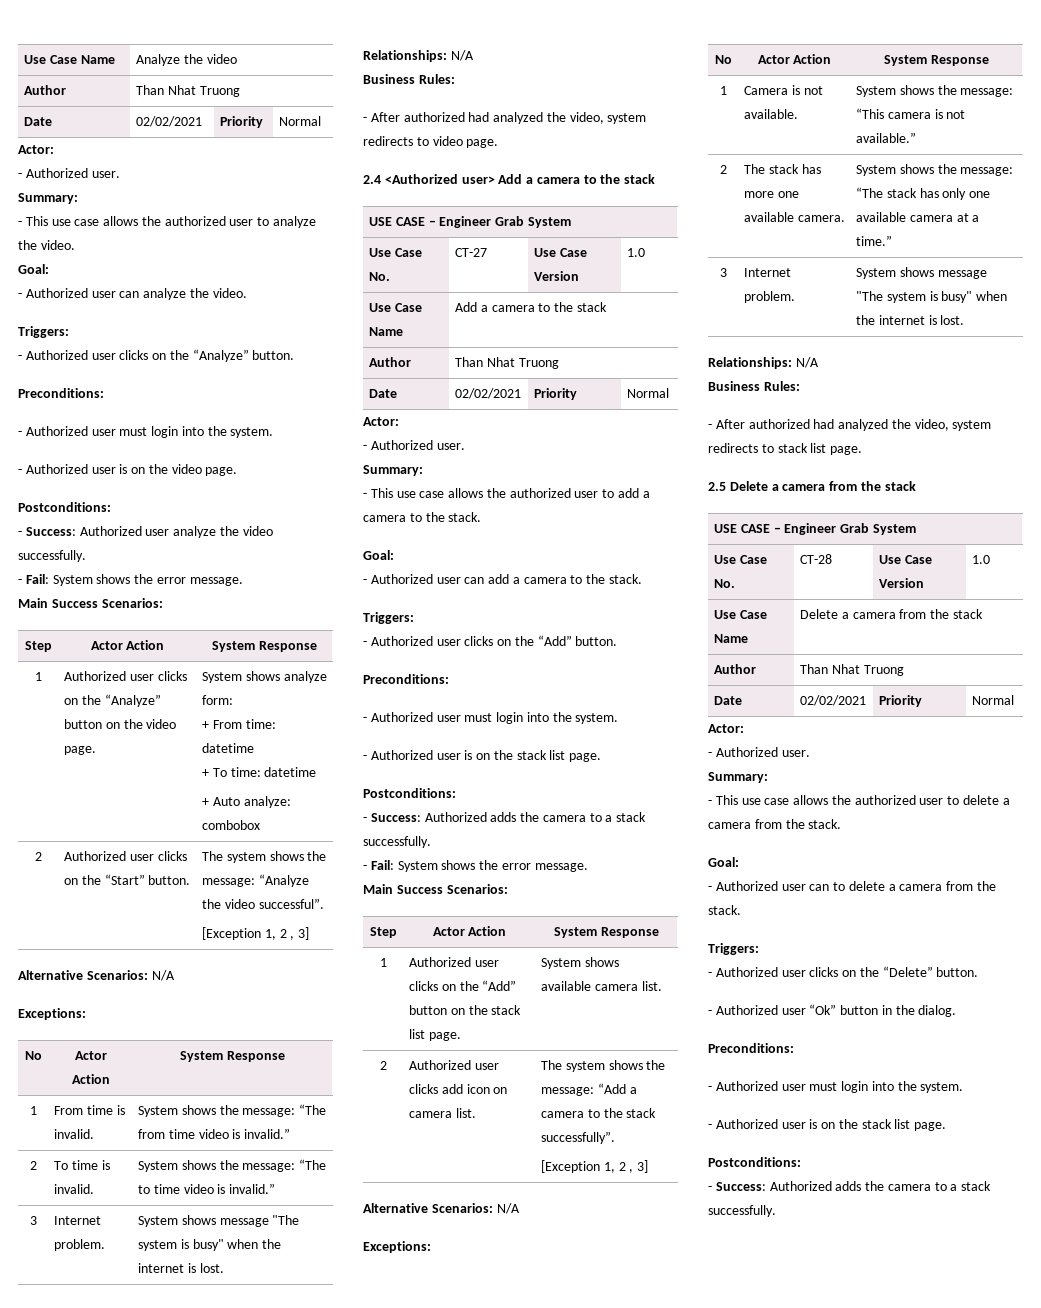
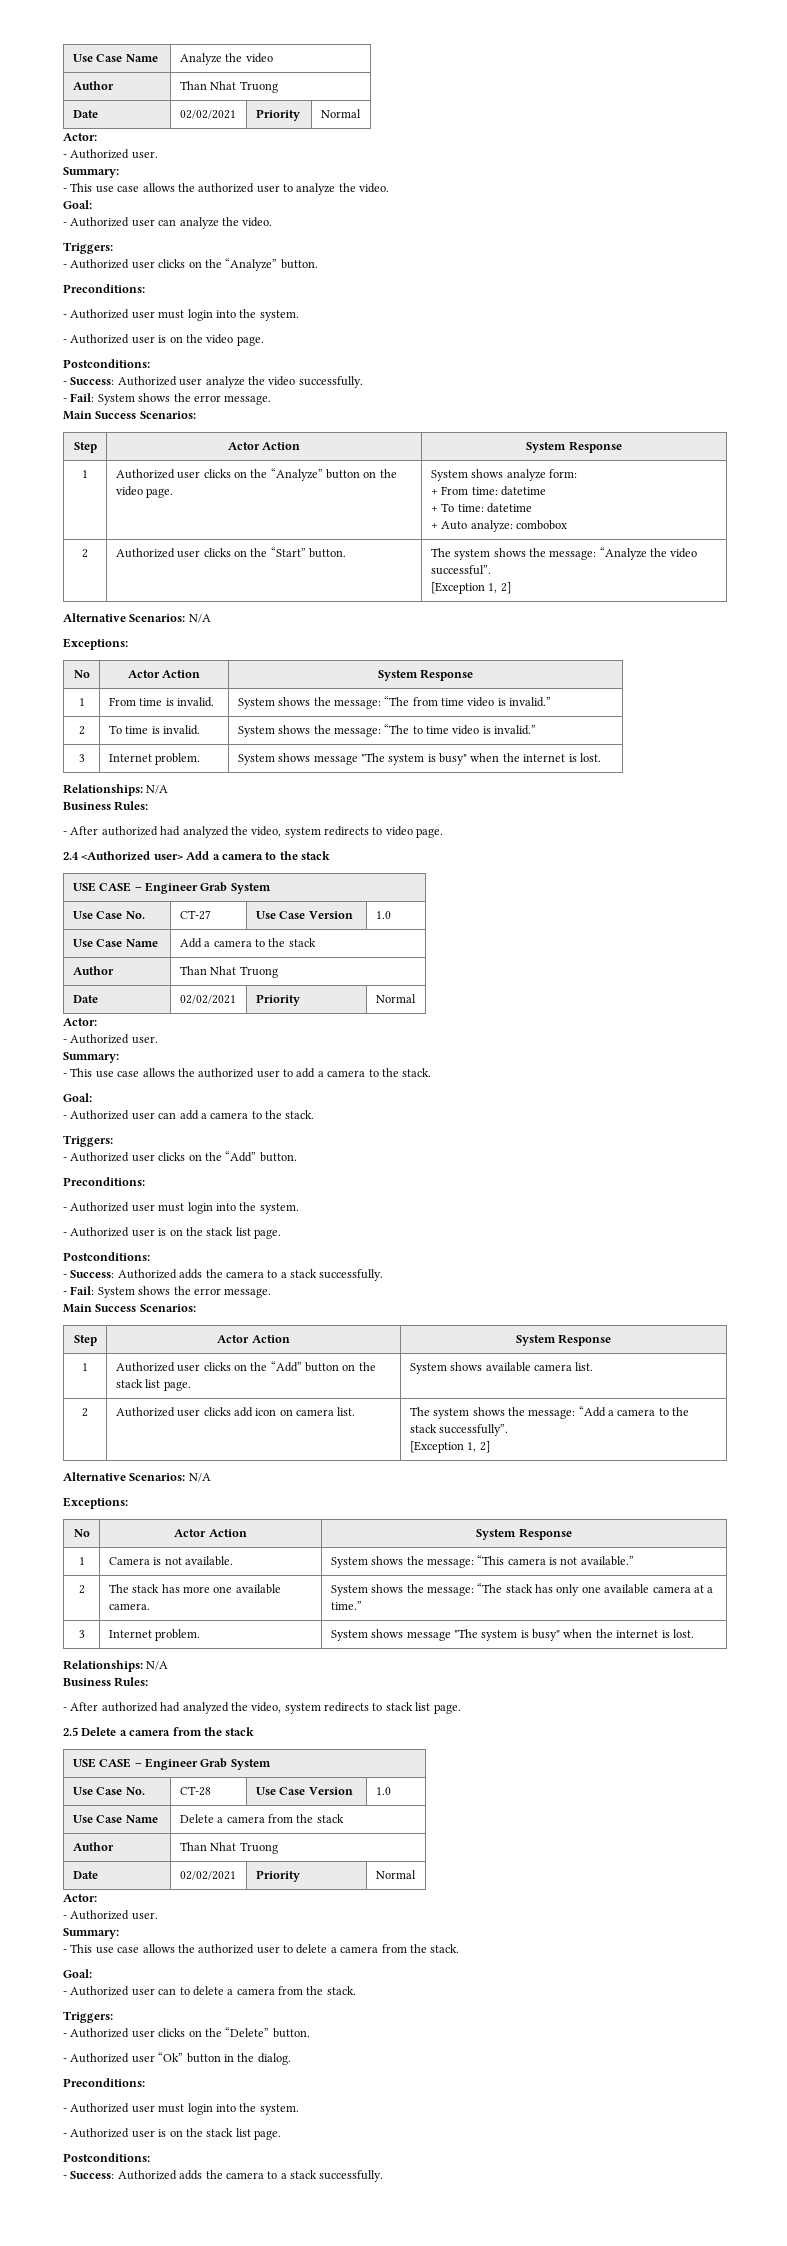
  2 | Authorized user clicks on the “Start” button. | The system shows the message: “Analyze the video successful”.
- [Exception 1, 2 , 3]
+ [Exception 1, 2]
  2 | Authorized user clicks add icon on camera list. | The system shows the message: “Add a camera to the stack successfully”.
- [Exception 1, 2 , 3]
+ [Exception 1, 2]

